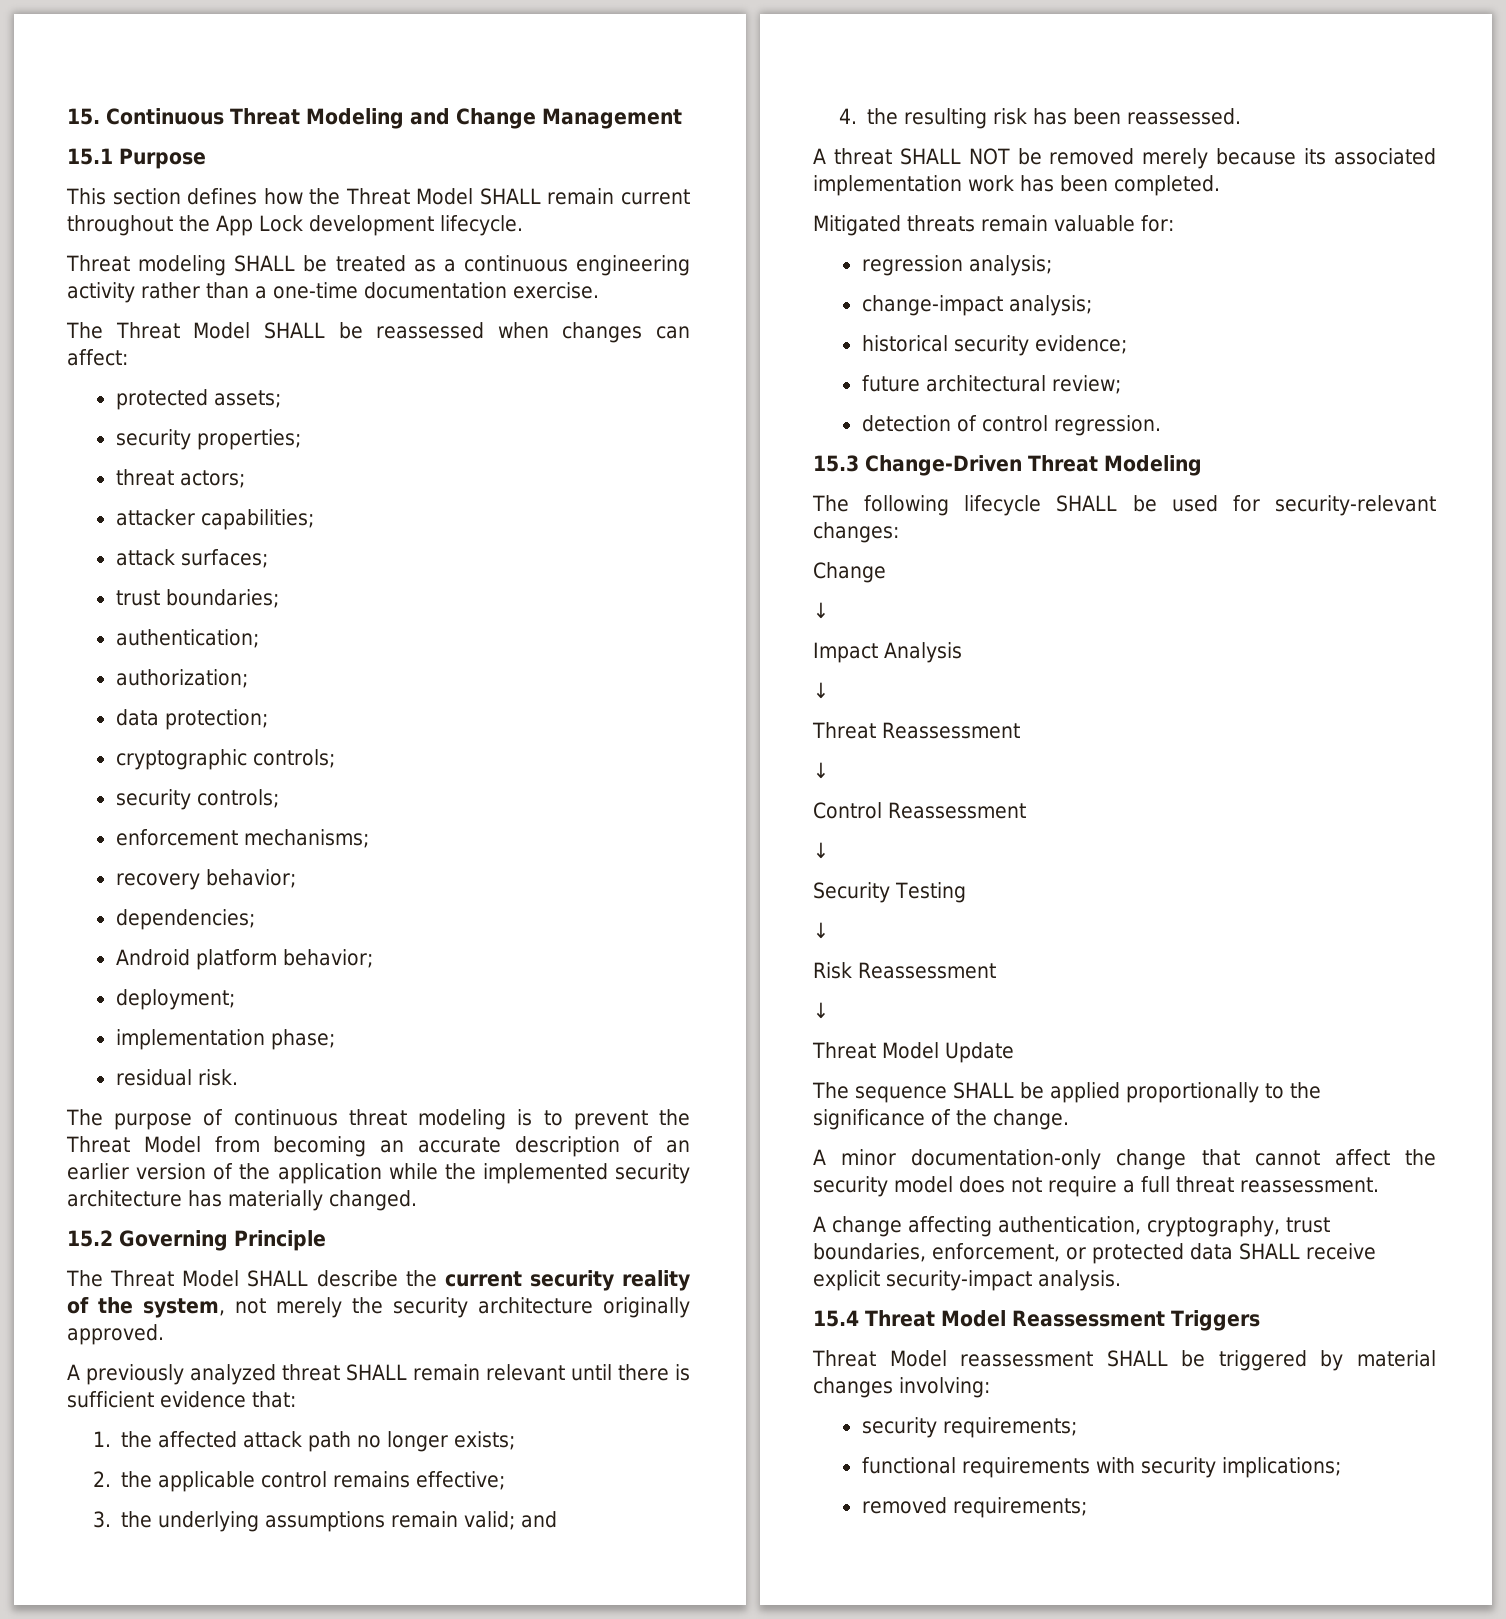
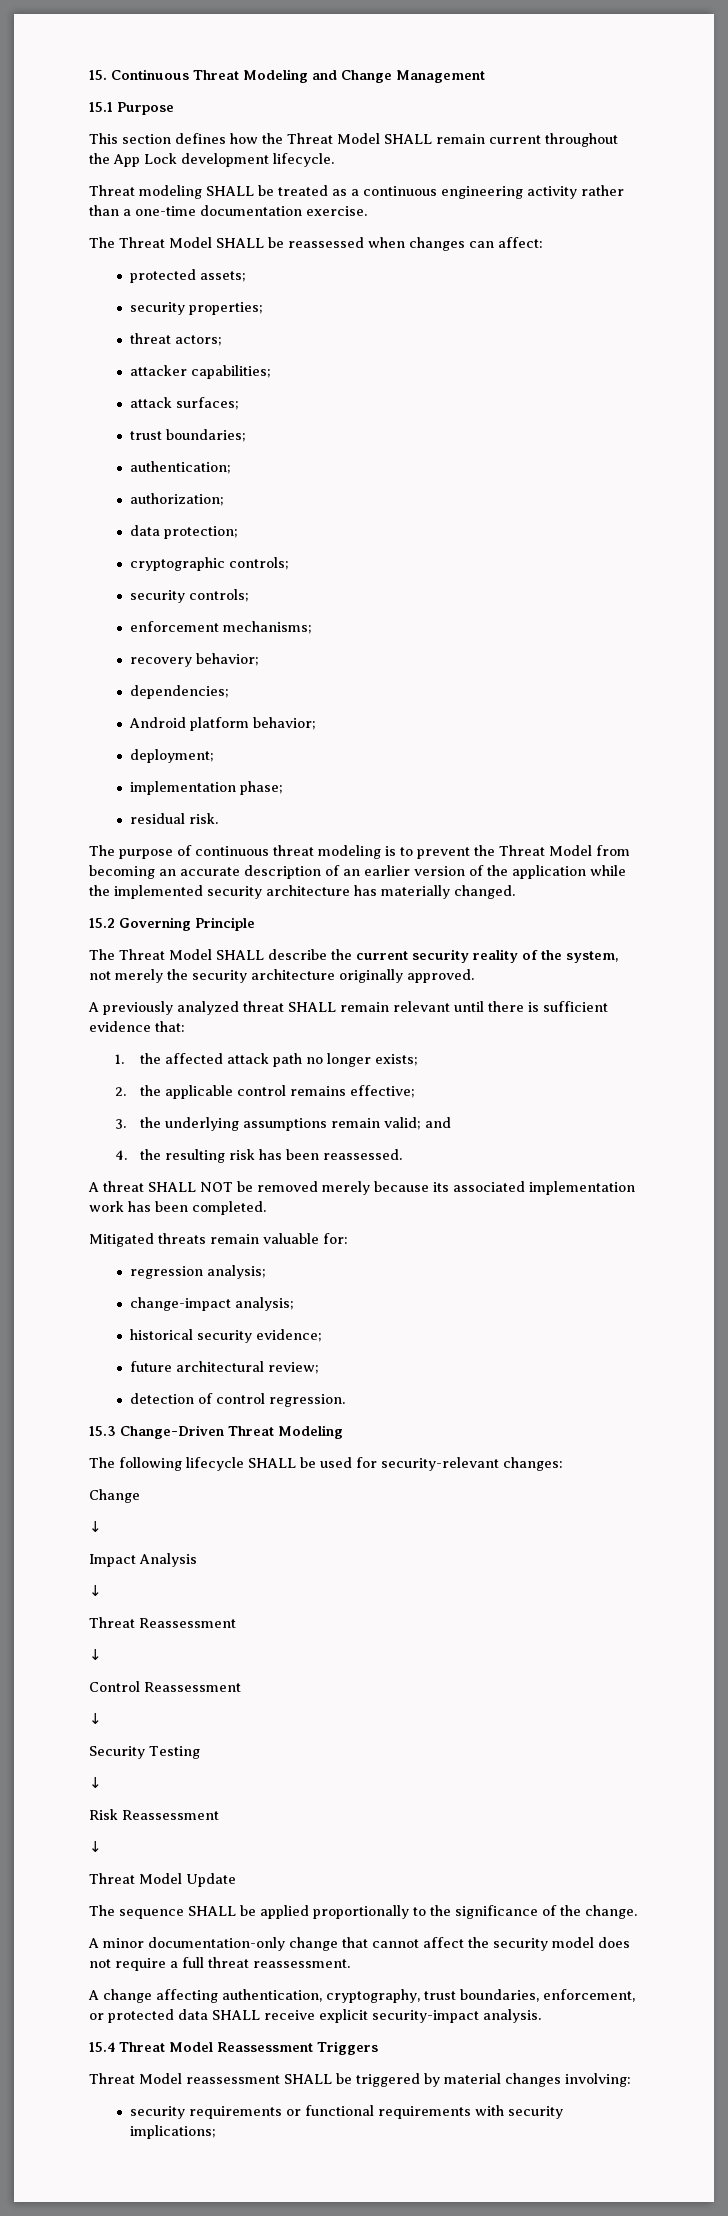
- security requirements;
- functional requirements with security implications;
+ security requirements or functional requirements with security implications;
- removed requirements;

